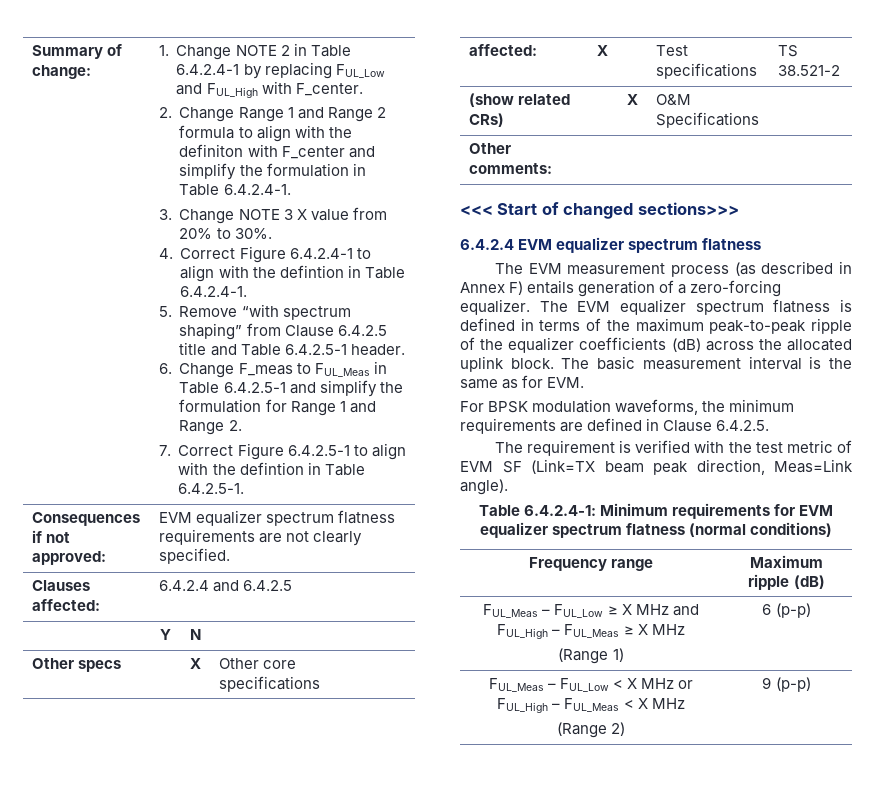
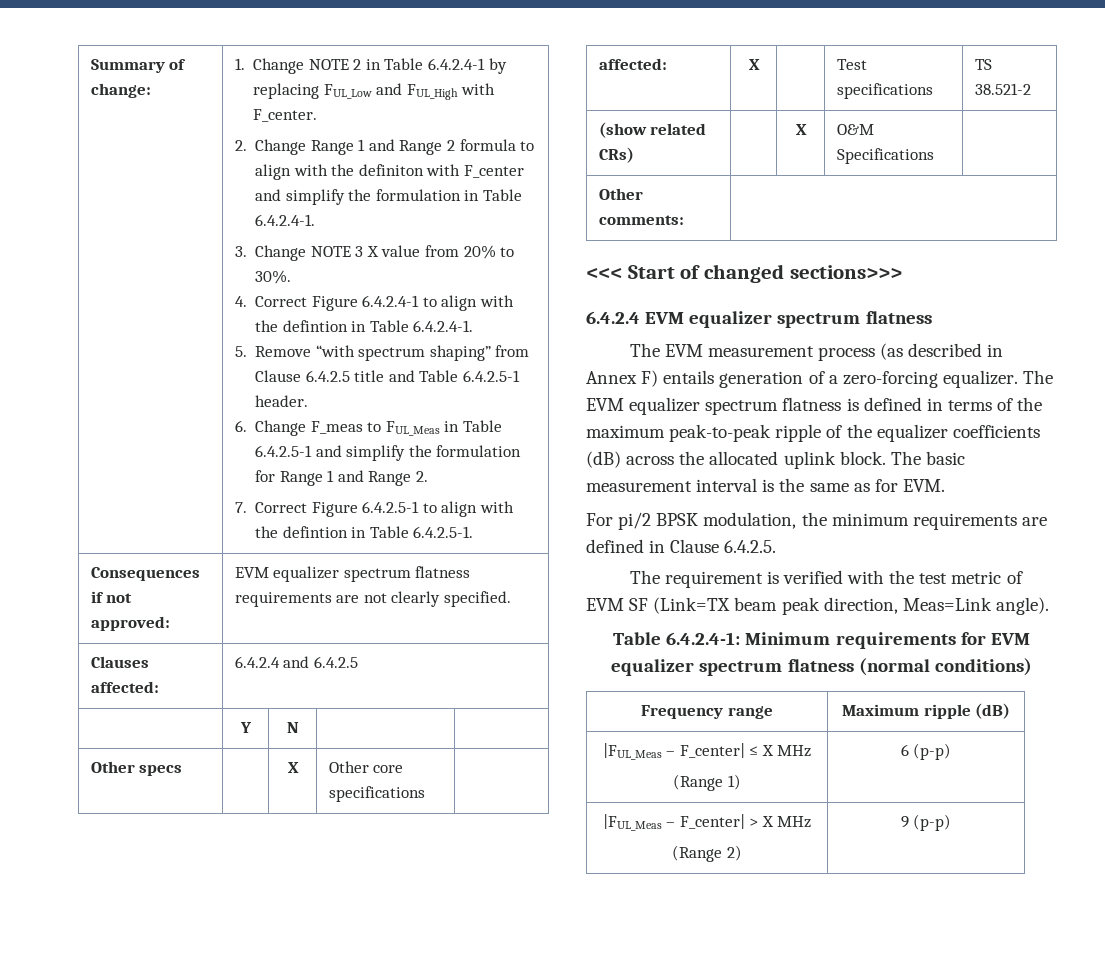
- For BPSK modulation waveforms, the minimum requirements are defined in Clause 6.4.2.5.
+ For pi/2 BPSK modulation, the minimum requirements are defined in Clause 6.4.2.5.
- FUL_Meas – FUL_Low ≥ X MHz and FUL_High – FUL_Meas ≥ X MHz
+ |FUL_Meas – F_center| ≤ X MHz
- FUL_Meas – FUL_Low < X MHz or FUL_High – FUL_Meas < X MHz
+ |FUL_Meas – F_center| > X MHz

